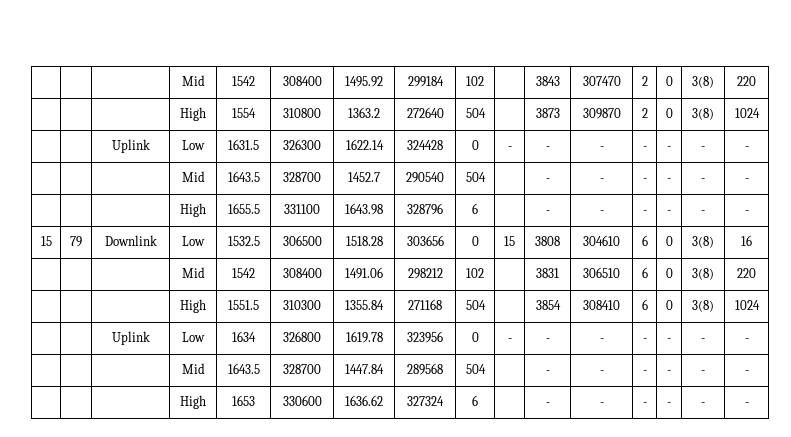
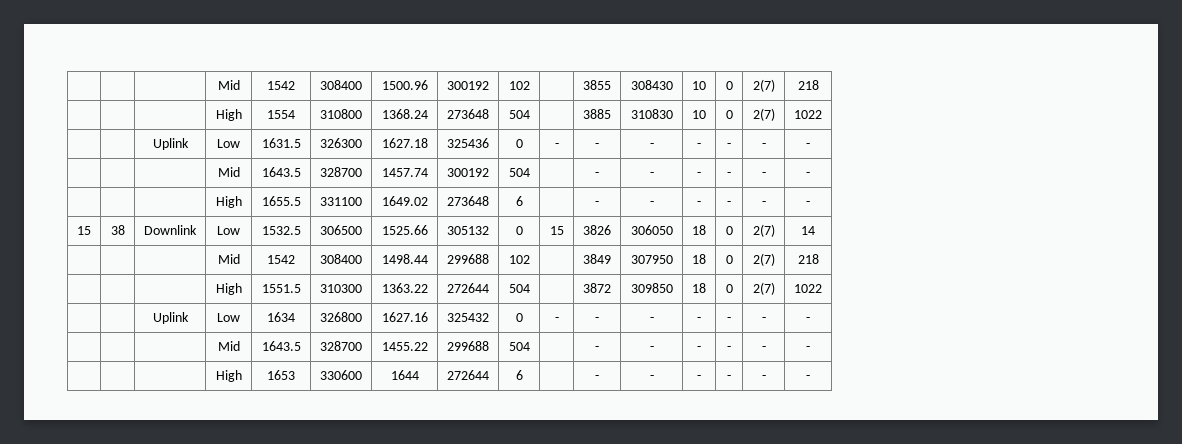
- | | | Mid | 1542 | 308400 | 1495.92 | 299184 | 102 | | 3843 | 307470 | 2 | 0 | 3(8) | 220
+ | | | Mid | 1542 | 308400 | 1500.96 | 300192 | 102 | | 3855 | 308430 | 10 | 0 | 2(7) | 218
- | | | High | 1554 | 310800 | 1363.2 | 272640 | 504 | | 3873 | 309870 | 2 | 0 | 3(8) | 1024
+ | | | High | 1554 | 310800 | 1368.24 | 273648 | 504 | | 3885 | 310830 | 10 | 0 | 2(7) | 1022
- | | Uplink | Low | 1631.5 | 326300 | 1622.14 | 324428 | 0 | - | - | - | - | - | - | -
+ | | Uplink | Low | 1631.5 | 326300 | 1627.18 | 325436 | 0 | - | - | - | - | - | - | -
- | | | Mid | 1643.5 | 328700 | 1452.7 | 290540 | 504 | | - | - | - | - | - | -
+ | | | Mid | 1643.5 | 328700 | 1457.74 | 300192 | 504 | | - | - | - | - | - | -
- | | | High | 1655.5 | 331100 | 1643.98 | 328796 | 6 | | - | - | - | - | - | -
+ | | | High | 1655.5 | 331100 | 1649.02 | 273648 | 6 | | - | - | - | - | - | -
- 15 | 79 | Downlink | Low | 1532.5 | 306500 | 1518.28 | 303656 | 0 | 15 | 3808 | 304610 | 6 | 0 | 3(8) | 16
- | | | Mid | 1542 | 308400 | 1491.06 | 298212 | 102 | | 3831 | 306510 | 6 | 0 | 3(8) | 220
+ 15 | 38 | Downlink | Low | 1532.5 | 306500 | 1525.66 | 305132 | 0 | 15 | 3826 | 306050 | 18 | 0 | 2(7) | 14
+ | | | Mid | 1542 | 308400 | 1498.44 | 299688 | 102 | | 3849 | 307950 | 18 | 0 | 2(7) | 218
- | | | High | 1551.5 | 310300 | 1355.84 | 271168 | 504 | | 3854 | 308410 | 6 | 0 | 3(8) | 1024
+ | | | High | 1551.5 | 310300 | 1363.22 | 272644 | 504 | | 3872 | 309850 | 18 | 0 | 2(7) | 1022
- | | Uplink | Low | 1634 | 326800 | 1619.78 | 323956 | 0 | - | - | - | - | - | - | -
+ | | Uplink | Low | 1634 | 326800 | 1627.16 | 325432 | 0 | - | - | - | - | - | - | -
- | | | Mid | 1643.5 | 328700 | 1447.84 | 289568 | 504 | | - | - | - | - | - | -
+ | | | Mid | 1643.5 | 328700 | 1455.22 | 299688 | 504 | | - | - | - | - | - | -
- | | | High | 1653 | 330600 | 1636.62 | 327324 | 6 | | - | - | - | - | - | -
+ | | | High | 1653 | 330600 | 1644 | 272644 | 6 | | - | - | - | - | - | -

